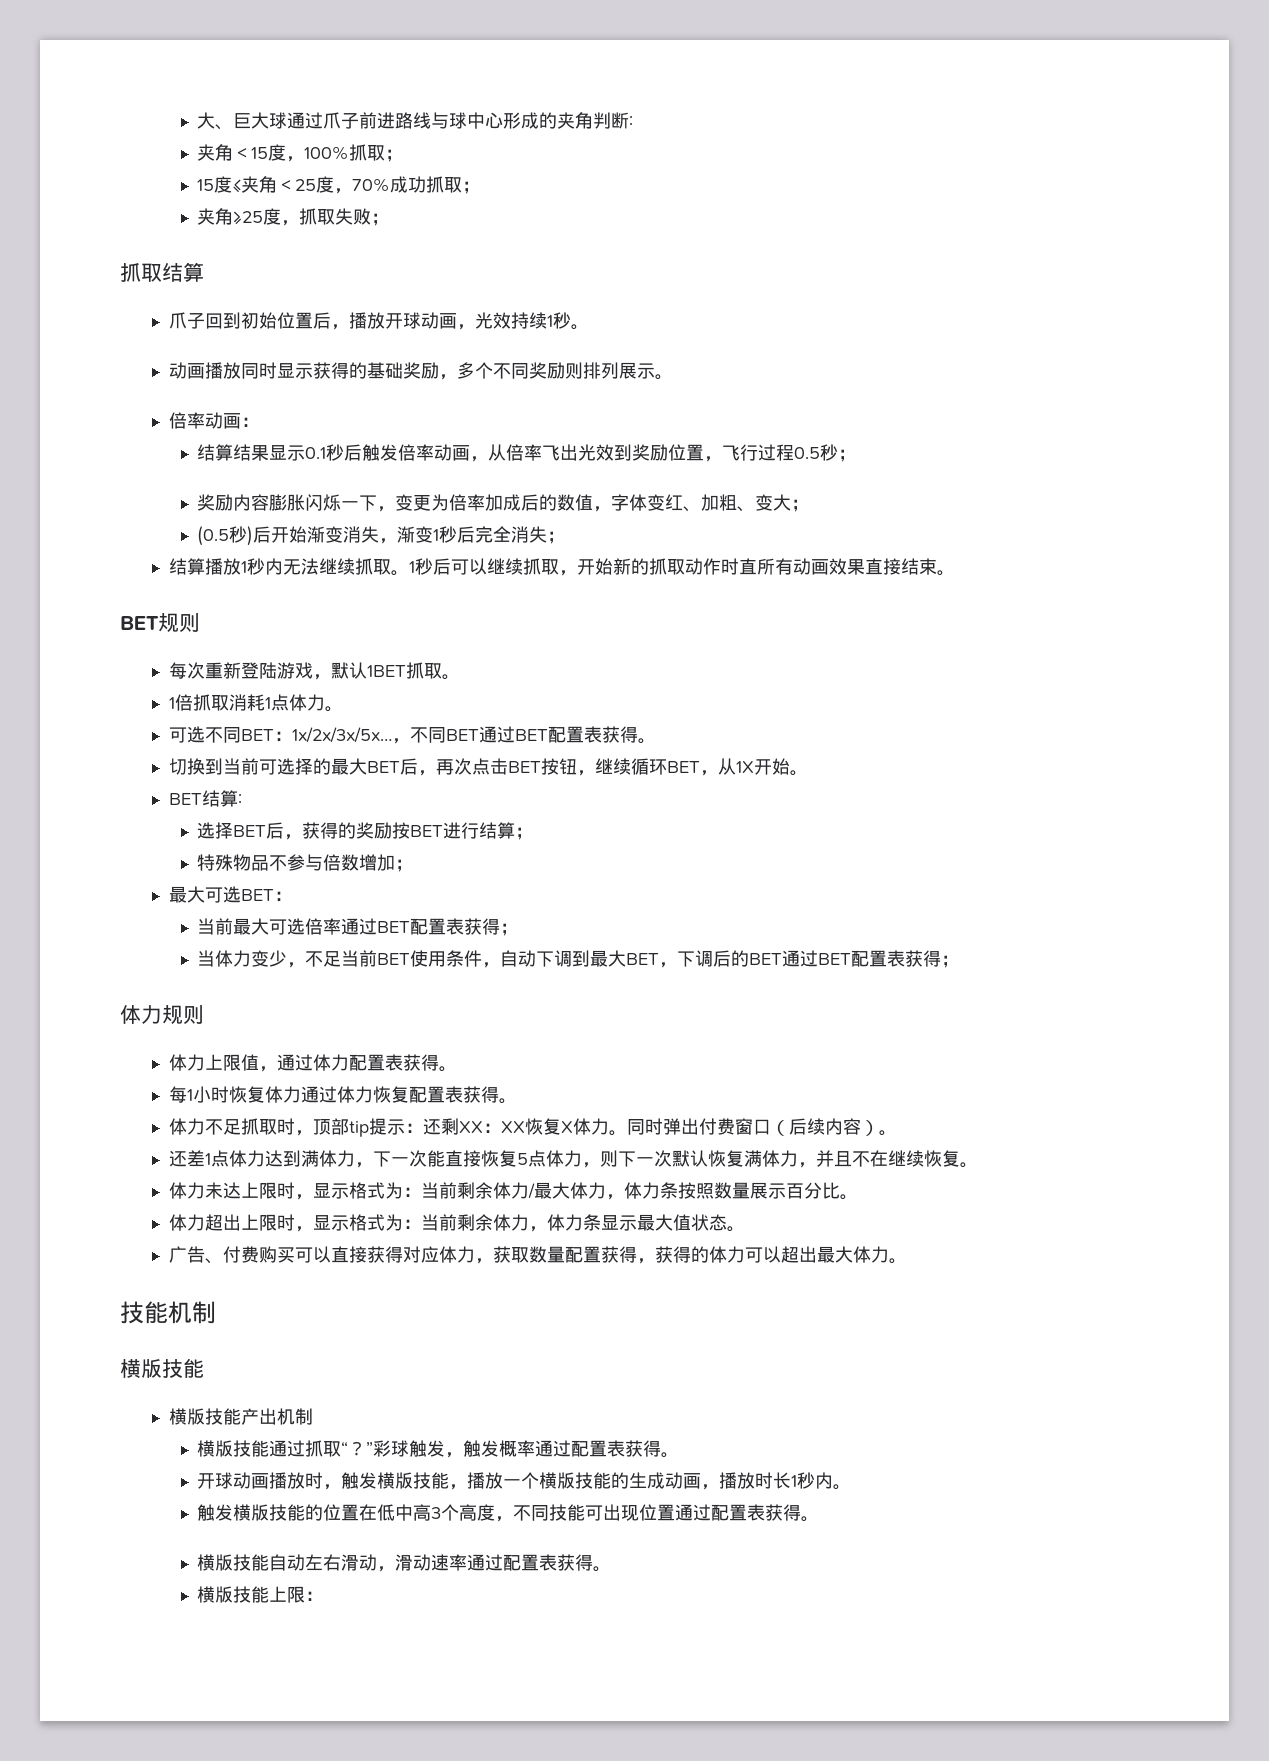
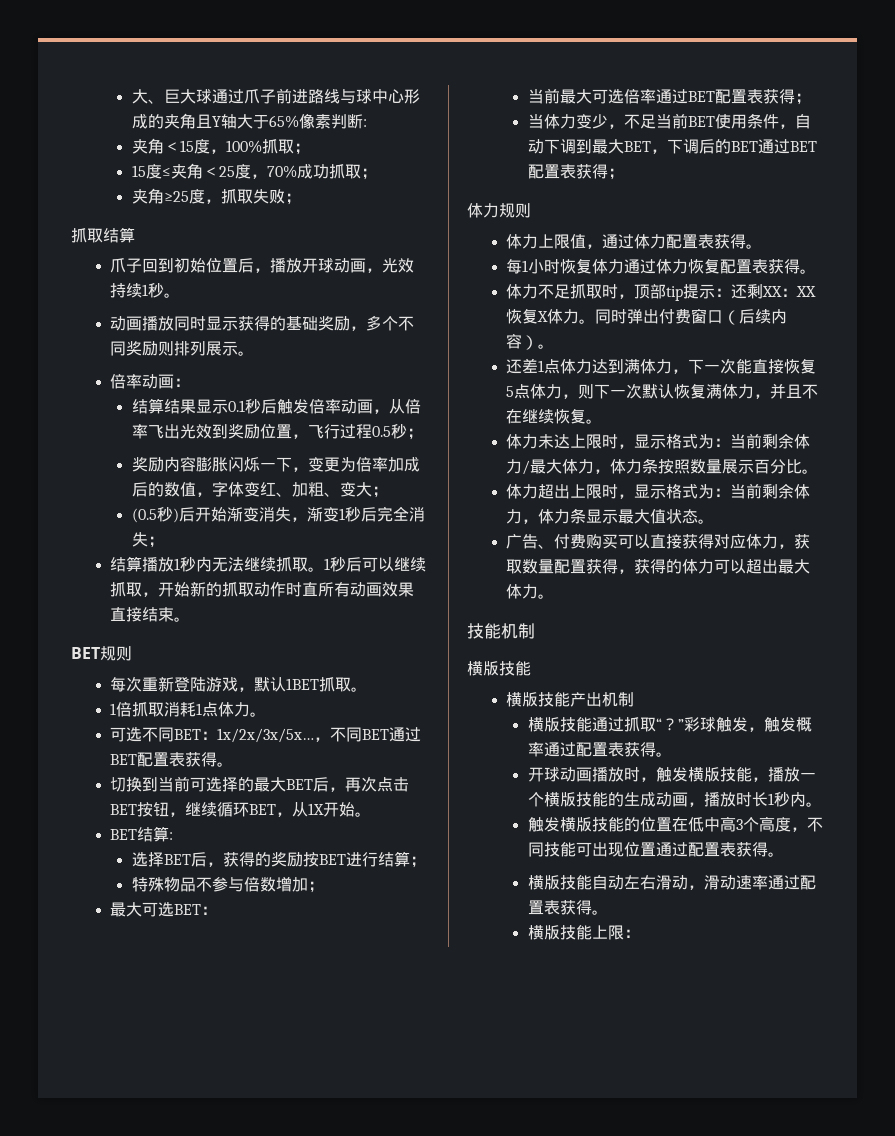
- 大、巨大球通过爪子前进路线与球中心形成的夹角判断:
+ 大、巨大球通过爪子前进路线与球中心形成的夹角且Y轴大于65%像素判断:

